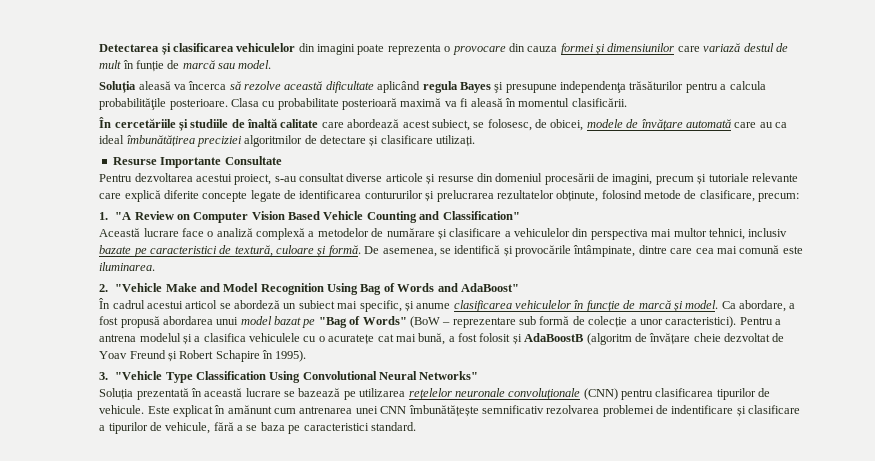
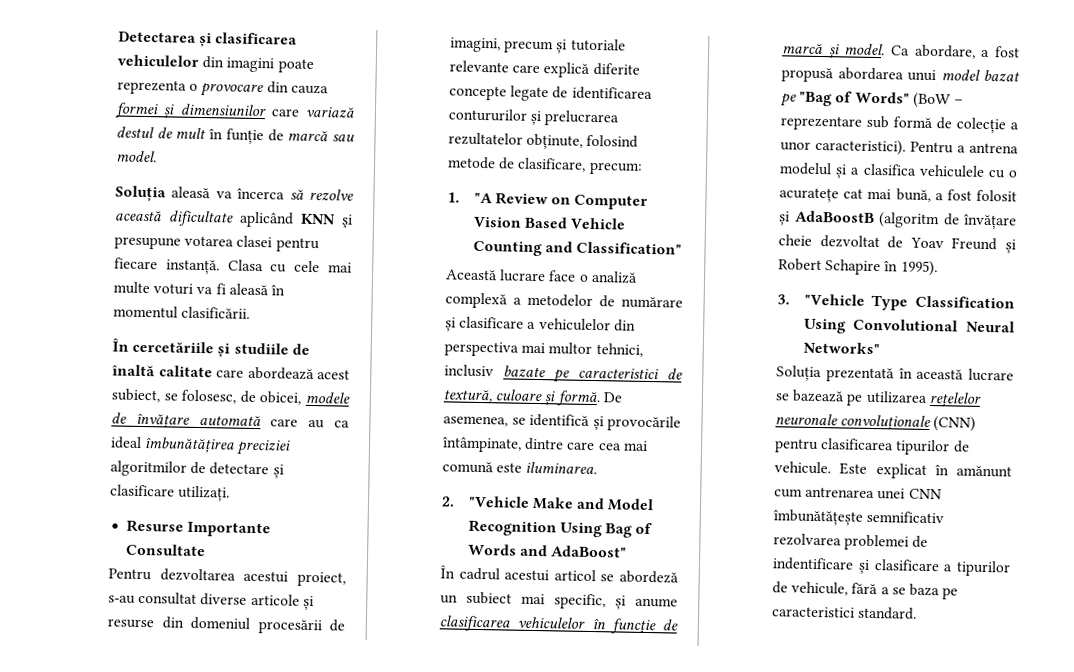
- Soluția aleasă va încerca să rezolve această dificultate aplicând regula Bayes şi presupune independenţa trăsăturilor pentru a calcula probabilităţile posterioare. Clasa cu probabilitate posterioară maximă va fi aleasă în momentul clasificării.
+ Soluția aleasă va încerca să rezolve această dificultate aplicând KNN şi presupune votarea clasei pentru fiecare instanță. Clasa cu cele mai multe voturi va fi aleasă în momentul clasificării.

